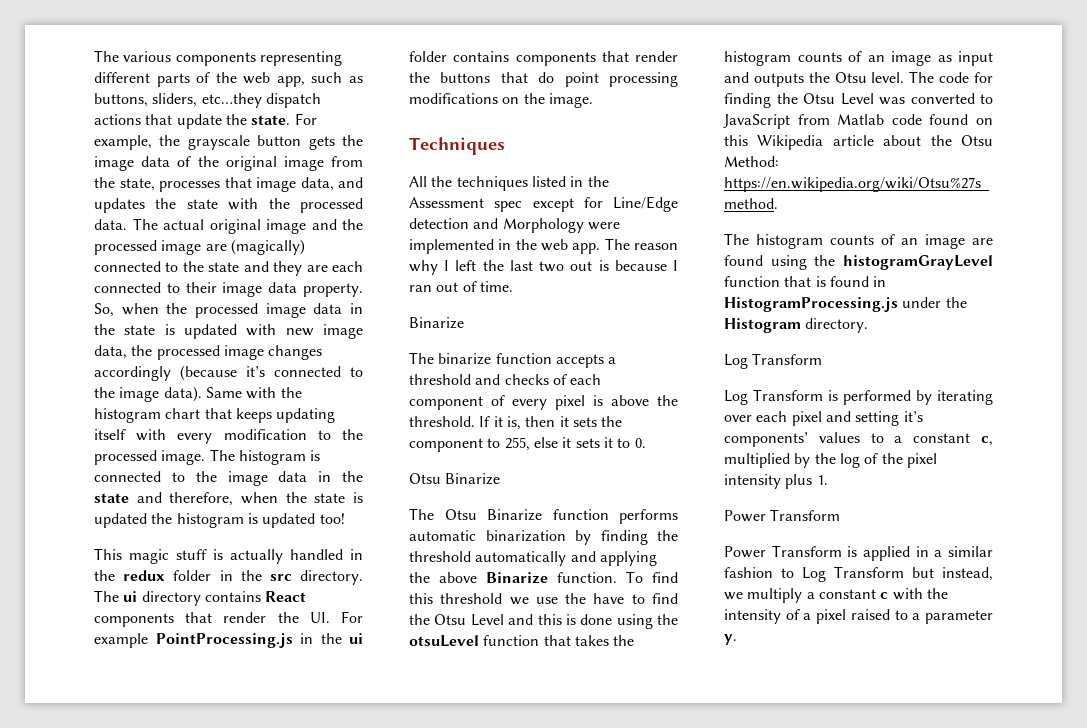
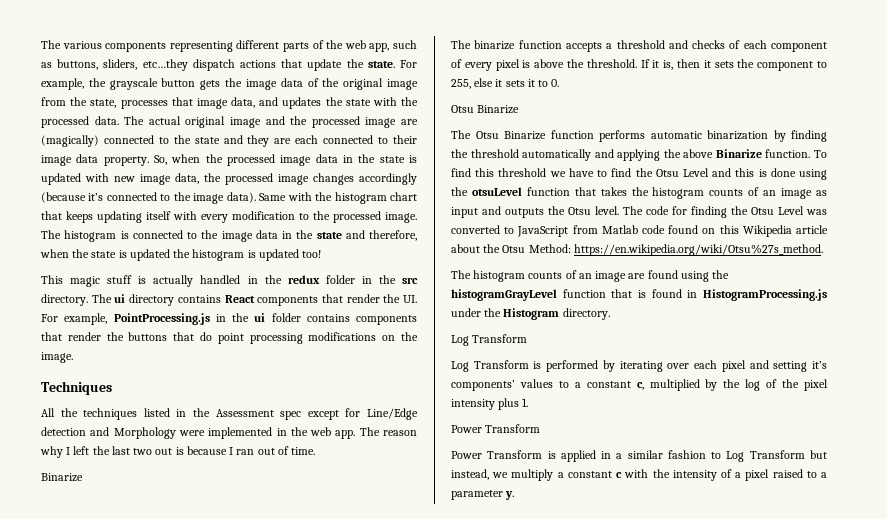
- The ui directory contains React components that render the UI. For example PointProcessing.js in the ui folder contains components that render the buttons that do point processing modifications on the image.
+ The ui directory contains React components that render the UI. For example, PointProcessing.js in the ui folder contains components that render the buttons that do point processing modifications on the image.
- To find this threshold we use the have to find the Otsu Level and this is done using the otsuLevel function that takes the histogram counts of an image as input and outputs the Otsu level.
+ To find this threshold we have to find the Otsu Level and this is done using the otsuLevel function that takes the histogram counts of an image as input and outputs the Otsu level.

